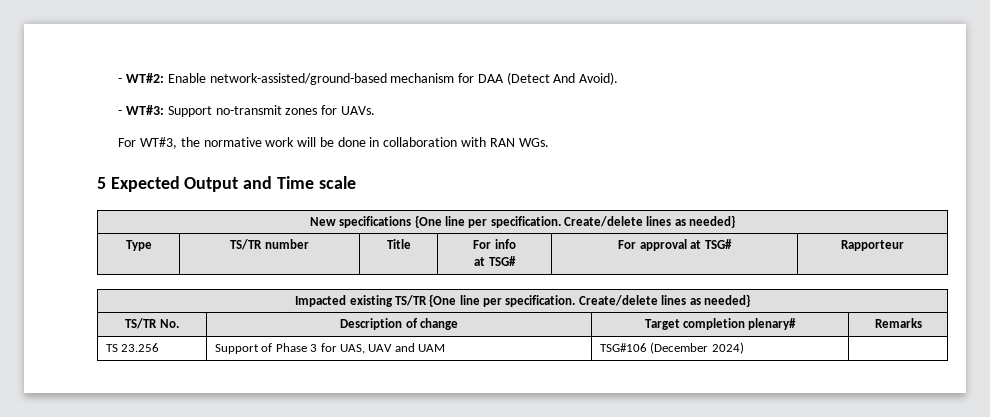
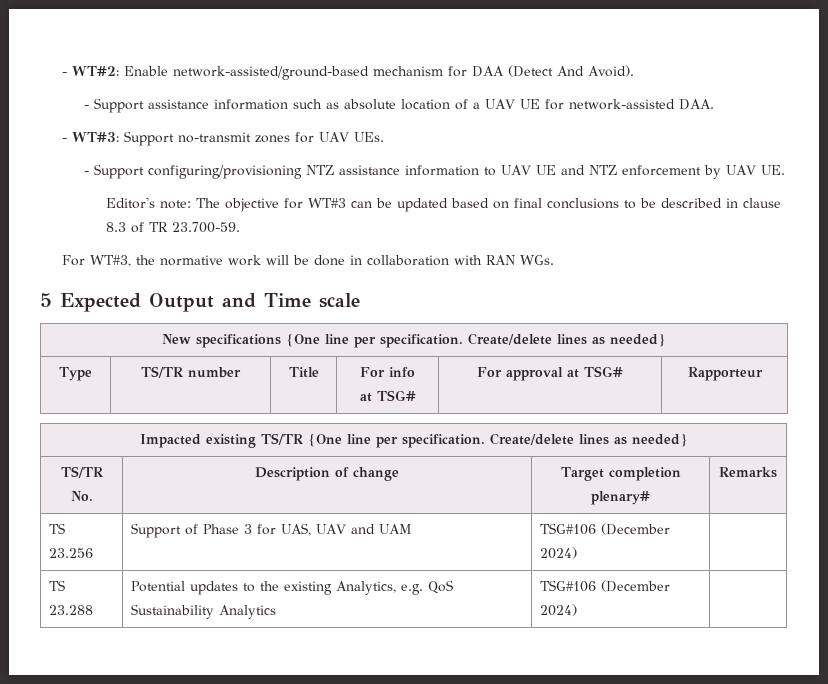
+ - Support assistance information such as absolute location of a UAV UE for network-assisted DAA.
- - WT#3: Support no-transmit zones for UAVs.
+ - WT#3: Support no-transmit zones for UAV UEs.
+ - Support configuring/provisioning NTZ assistance information to UAV UE and NTZ enforcement by UAV UE.
+ Editor's note: The objective for WT#3 can be updated based on final conclusions to be described in clause 8.3 of TR 23.700-59.
+ TS 23.288 | Potential updates to the existing Analytics, e.g. QoS Sustainability Analytics | TSG#106 (December 2024) |

